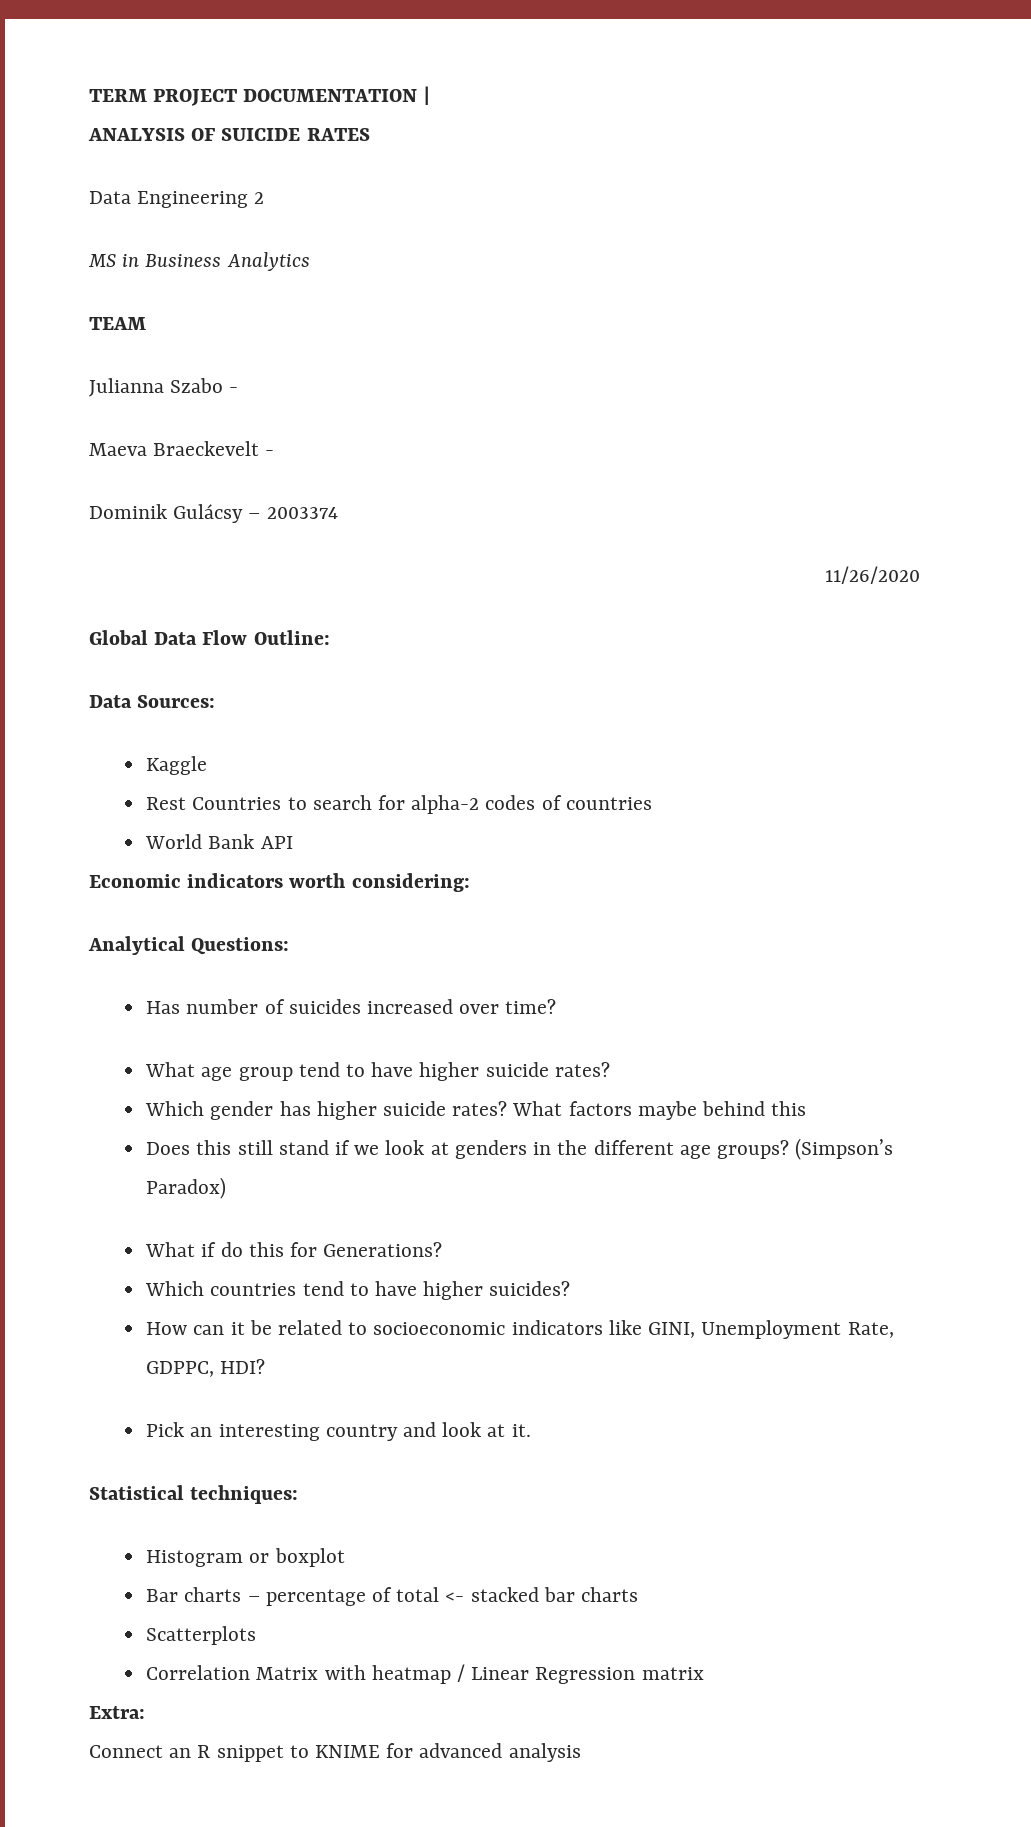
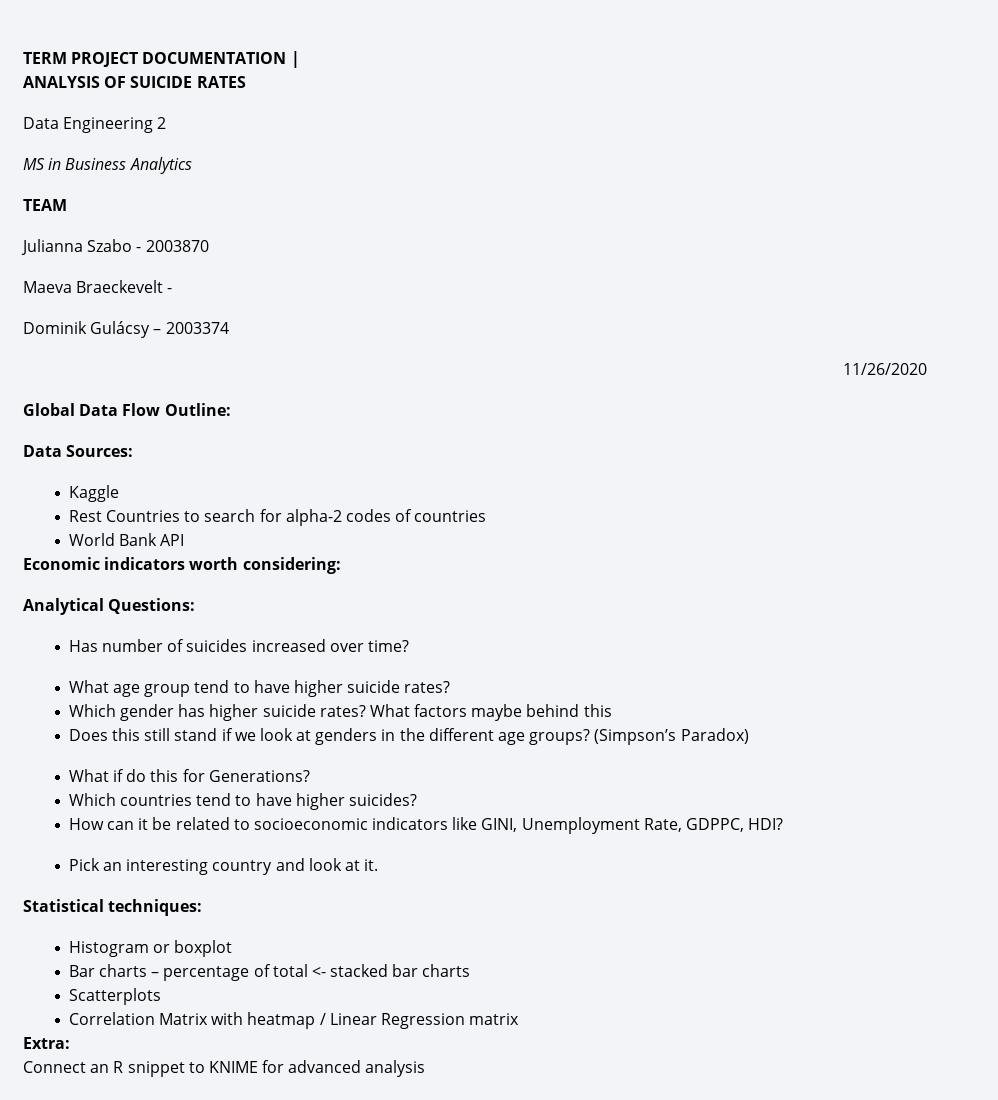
- Julianna Szabo -
+ Julianna Szabo - 2003870

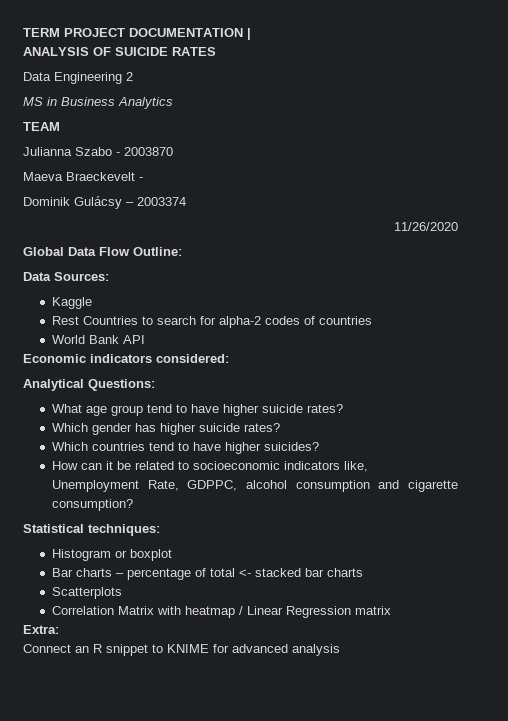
- Economic indicators worth considering:
+ Economic indicators considered:
- Has number of suicides increased over time?
- What factors maybe behind this
- Does this still stand if we look at genders in the different age groups? (Simpson’s Paradox)
- What if do this for Generations?
- How can it be related to socioeconomic indicators like GINI, Unemployment Rate, GDPPC, HDI?
- Pick an interesting country and look at it.
+ How can it be related to socioeconomic indicators like, Unemployment Rate, GDPPC, alcohol consumption and cigarette consumption?

